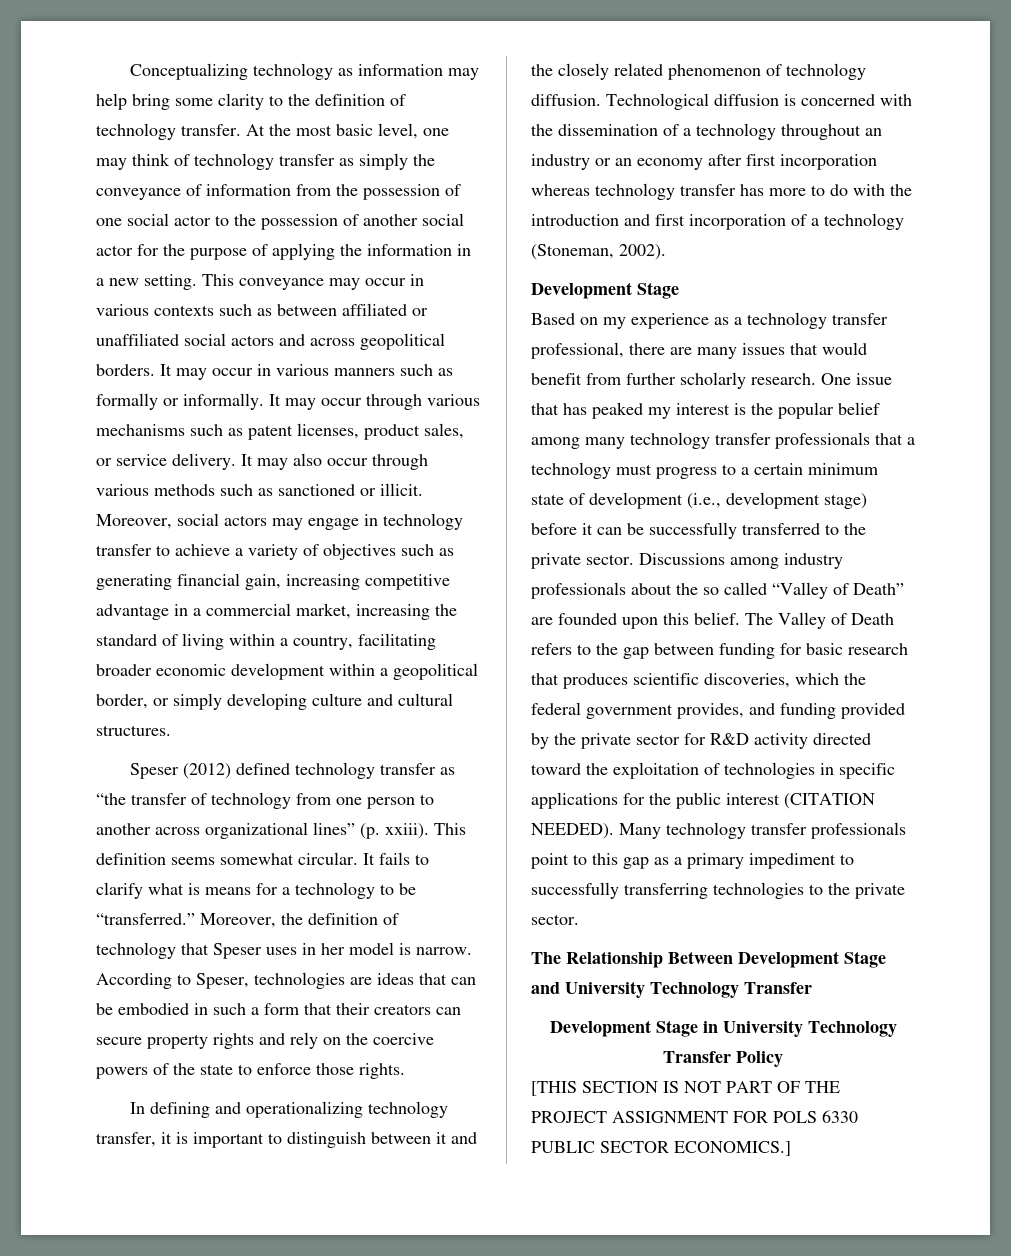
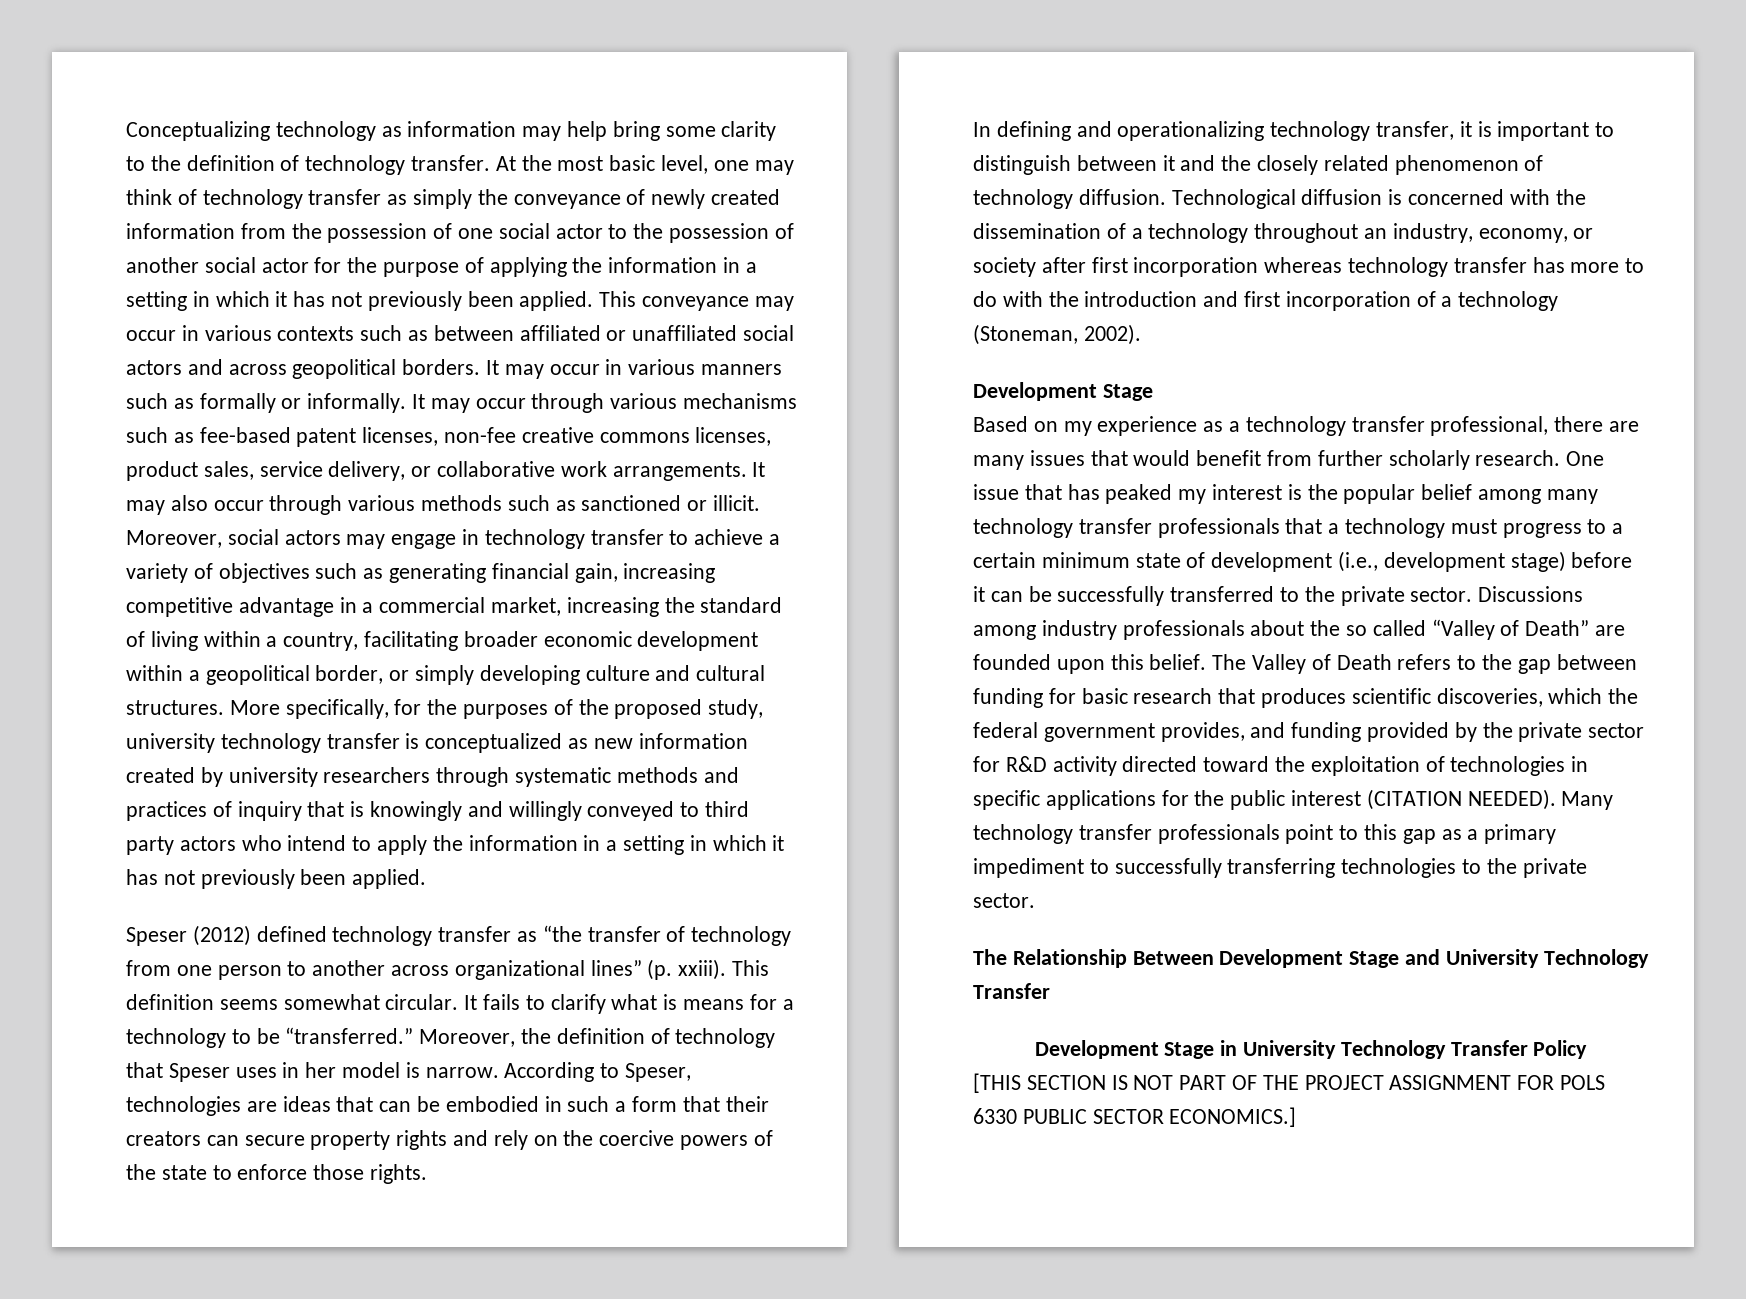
- At the most basic level, one may think of technology transfer as simply the conveyance of information from the possession of one social actor to the possession of another social actor for the purpose of applying the information in a new setting.
+ At the most basic level, one may think of technology transfer as simply the conveyance of newly created information from the possession of one social actor to the possession of another social actor for the purpose of applying the information in a setting in which it has not previously been applied.
- It may occur through various mechanisms such as patent licenses, product sales, or service delivery.
+ It may occur through various mechanisms such as fee-based patent licenses, non-fee creative commons licenses, product sales, service delivery, or collaborative work arrangements.
+ More specifically, for the purposes of the proposed study, university technology transfer is conceptualized as new information created by university researchers through systematic methods and practices of inquiry that is knowingly and willingly conveyed to third party actors who intend to apply the information in a setting in which it has not previously been applied.
- Technological diffusion is concerned with the dissemination of a technology throughout an industry or an economy after first incorporation whereas technology transfer has more to do with the introduction and first incorporation of a technology (Stoneman, 2002).
+ Technological diffusion is concerned with the dissemination of a technology throughout an industry, economy, or society after first incorporation whereas technology transfer has more to do with the introduction and first incorporation of a technology (Stoneman, 2002).

